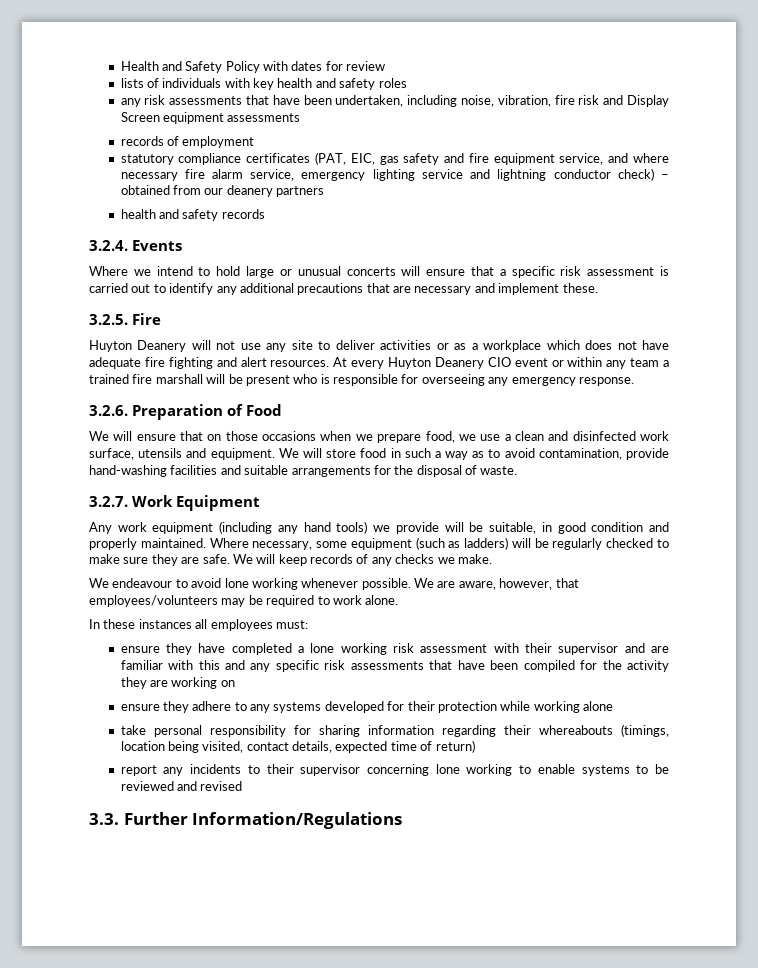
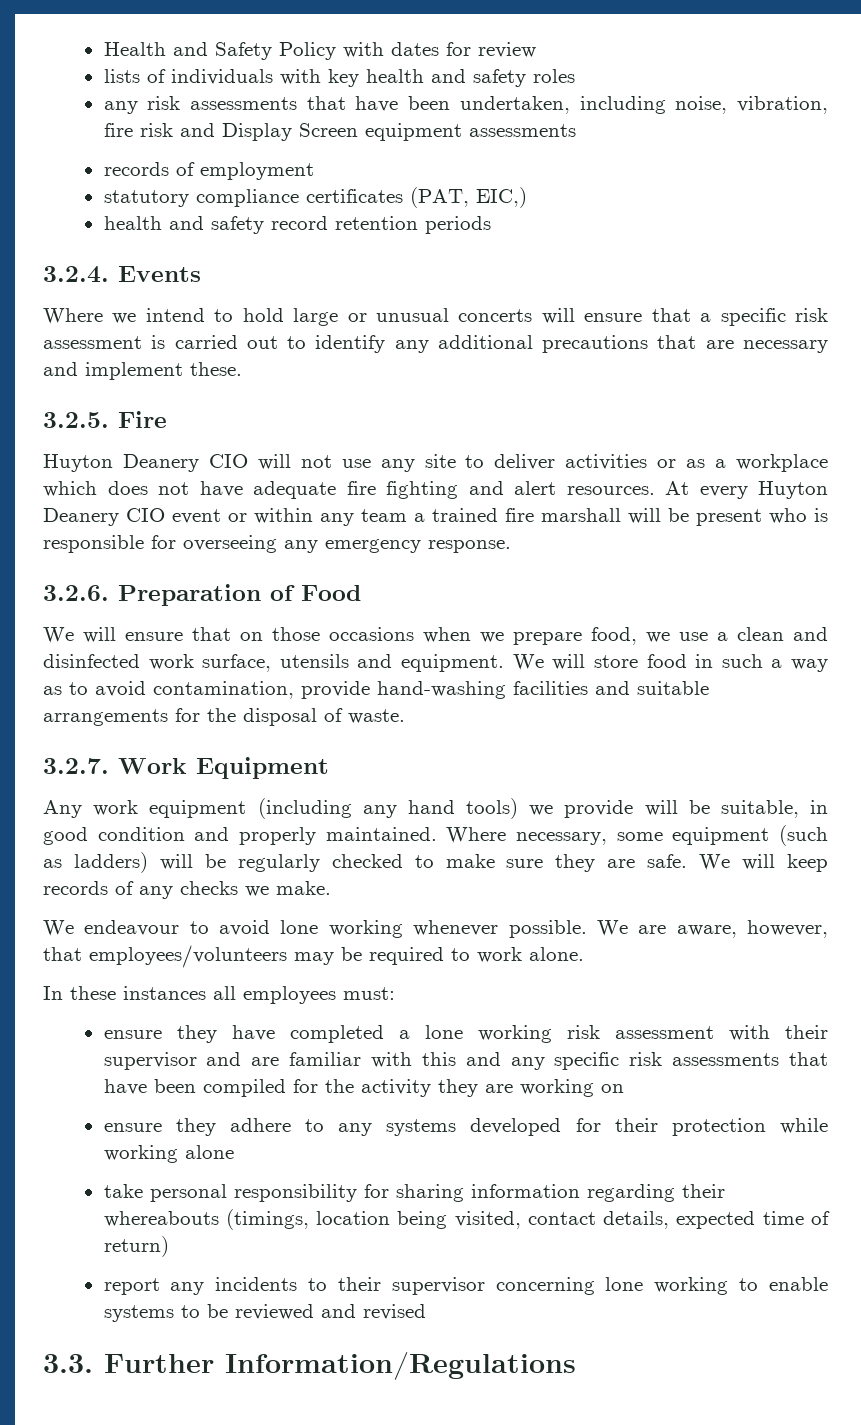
- statutory compliance certificates (PAT, EIC, gas safety and fire equipment service, and where necessary fire alarm service, emergency lighting service and lightning conductor check) – obtained from our deanery partners
- health and safety records
+ statutory compliance certificates (PAT, EIC,)
+ health and safety record retention periods
- Huyton Deanery will not use any site to deliver activities or as a workplace which does not have adequate fire fighting and alert resources.
+ Huyton Deanery CIO will not use any site to deliver activities or as a workplace which does not have adequate fire fighting and alert resources.

